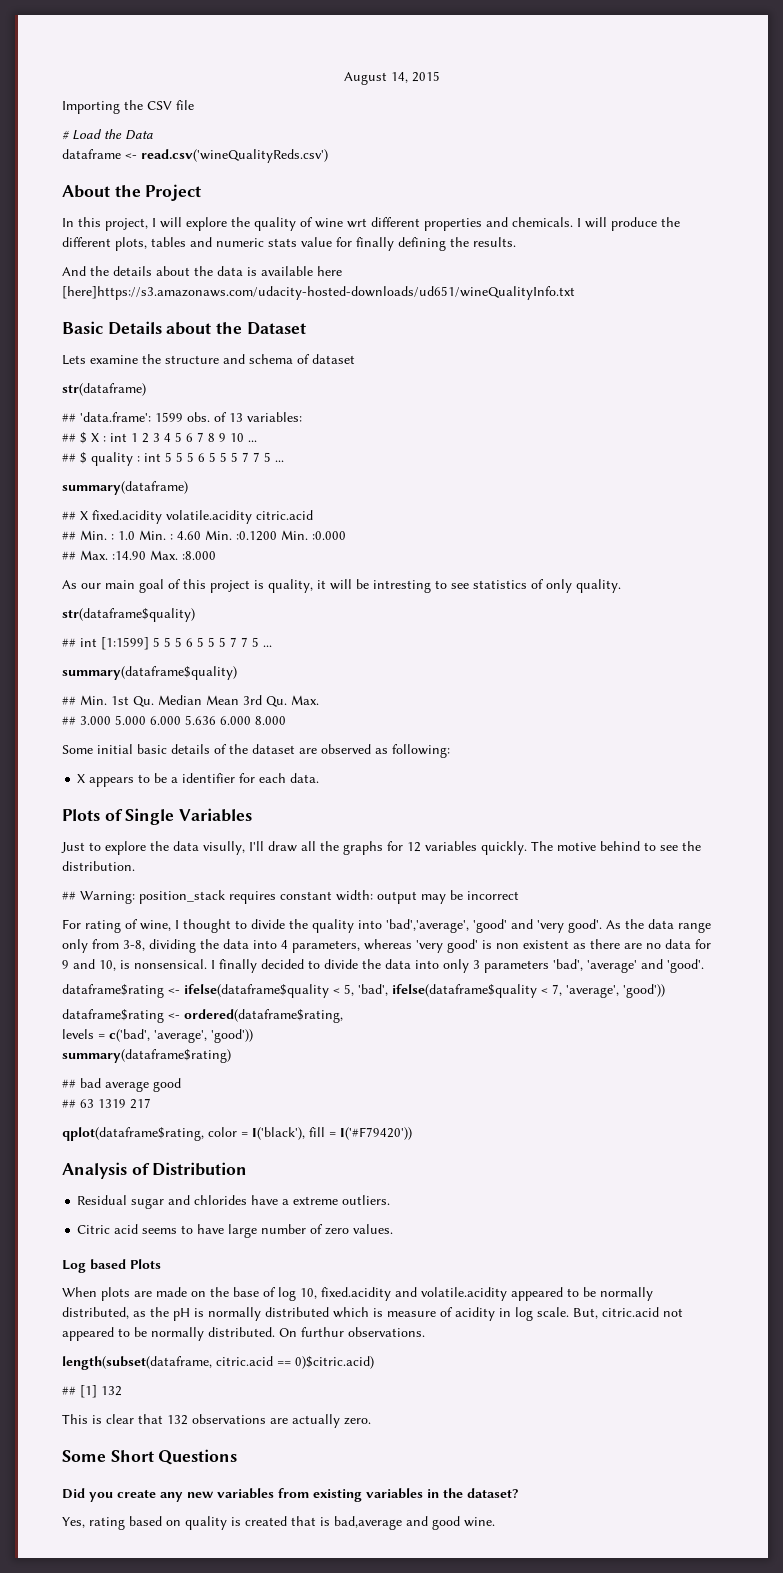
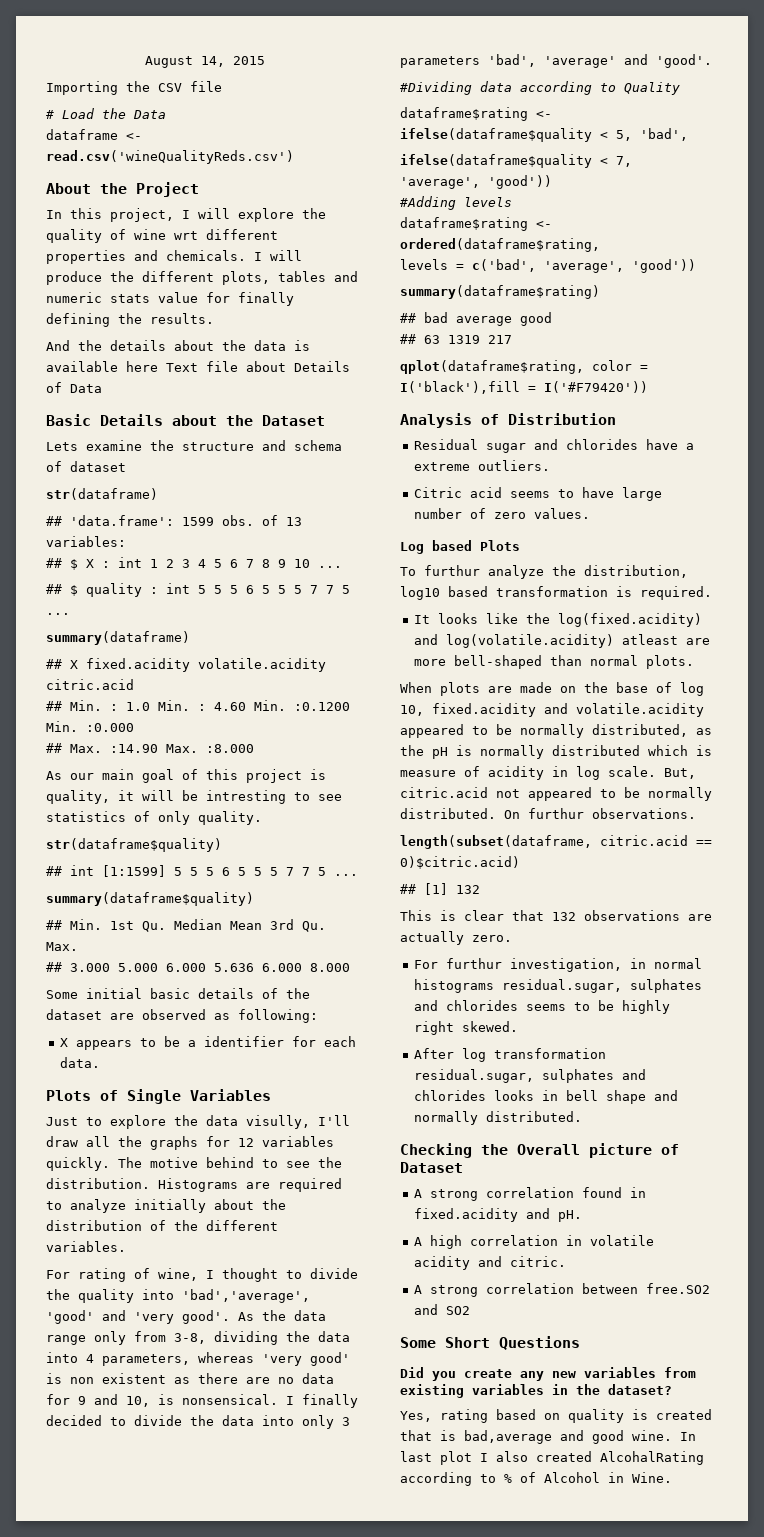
- And the details about the data is available here [here]https://s3.amazonaws.com/udacity-hosted-downloads/ud651/wineQualityInfo.txt
+ And the details about the data is available here Text file about Details of Data
- The motive behind to see the distribution.
- ## Warning: position_stack requires constant width: output may be incorrect
+ The motive behind to see the distribution. Histograms are required to analyze initially about the distribution of the different variables.
+ #Dividing data according to Quality
- dataframe$rating <- ifelse(dataframe$quality < 5, 'bad', ifelse(dataframe$quality < 7, 'average', 'good'))
+ dataframe$rating <- ifelse(dataframe$quality < 5, 'bad',
+ ifelse(dataframe$quality < 7, 'average', 'good'))
+ #Adding levels
- qplot(dataframe$rating, color = I('black'), fill = I('#F79420'))
+ qplot(dataframe$rating, color = I('black'),fill = I('#F79420'))
+ To furthur analyze the distribution, log10 based transformation is required.
+ It looks like the log(fixed.acidity) and log(volatile.acidity) atleast are more bell-shaped than normal plots.
+ For furthur investigation, in normal histograms residual.sugar, sulphates and chlorides seems to be highly right skewed.
+ After log transformation residual.sugar, sulphates and chlorides looks in bell shape and normally distributed.
+ Checking the Overall picture of Dataset
+ A strong correlation found in fixed.acidity and pH.
+ A high correlation in volatile acidity and citric.
+ A strong correlation between free.SO2 and SO2
+ In last plot I also created AlcohalRating according to % of Alcohol in Wine.

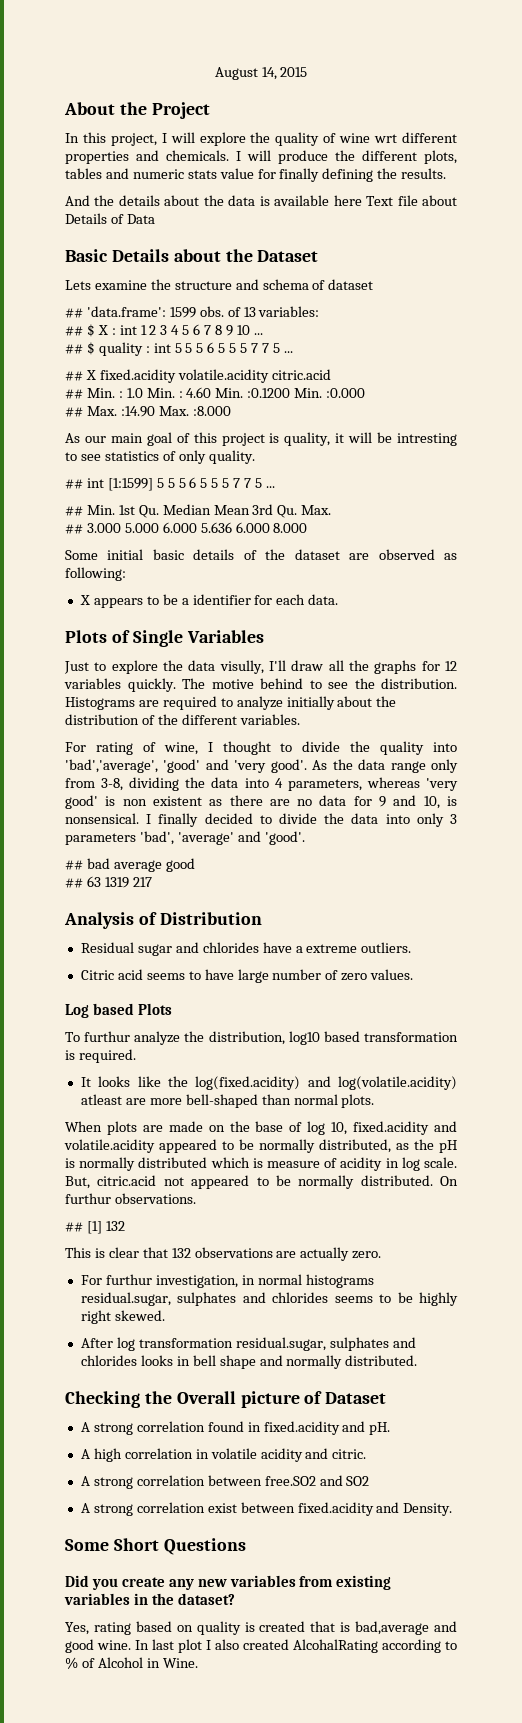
- Importing the CSV file
- # Load the Data
- dataframe <- read.csv('wineQualityReds.csv')
- str(dataframe)
- summary(dataframe)
- str(dataframe$quality)
- summary(dataframe$quality)
- #Dividing data according to Quality
- dataframe$rating <- ifelse(dataframe$quality < 5, 'bad',
- ifelse(dataframe$quality < 7, 'average', 'good'))
- #Adding levels
- dataframe$rating <- ordered(dataframe$rating,
- levels = c('bad', 'average', 'good'))
- summary(dataframe$rating)
- qplot(dataframe$rating, color = I('black'),fill = I('#F79420'))
- length(subset(dataframe, citric.acid == 0)$citric.acid)
+ A strong correlation exist between fixed.acidity and Density.

